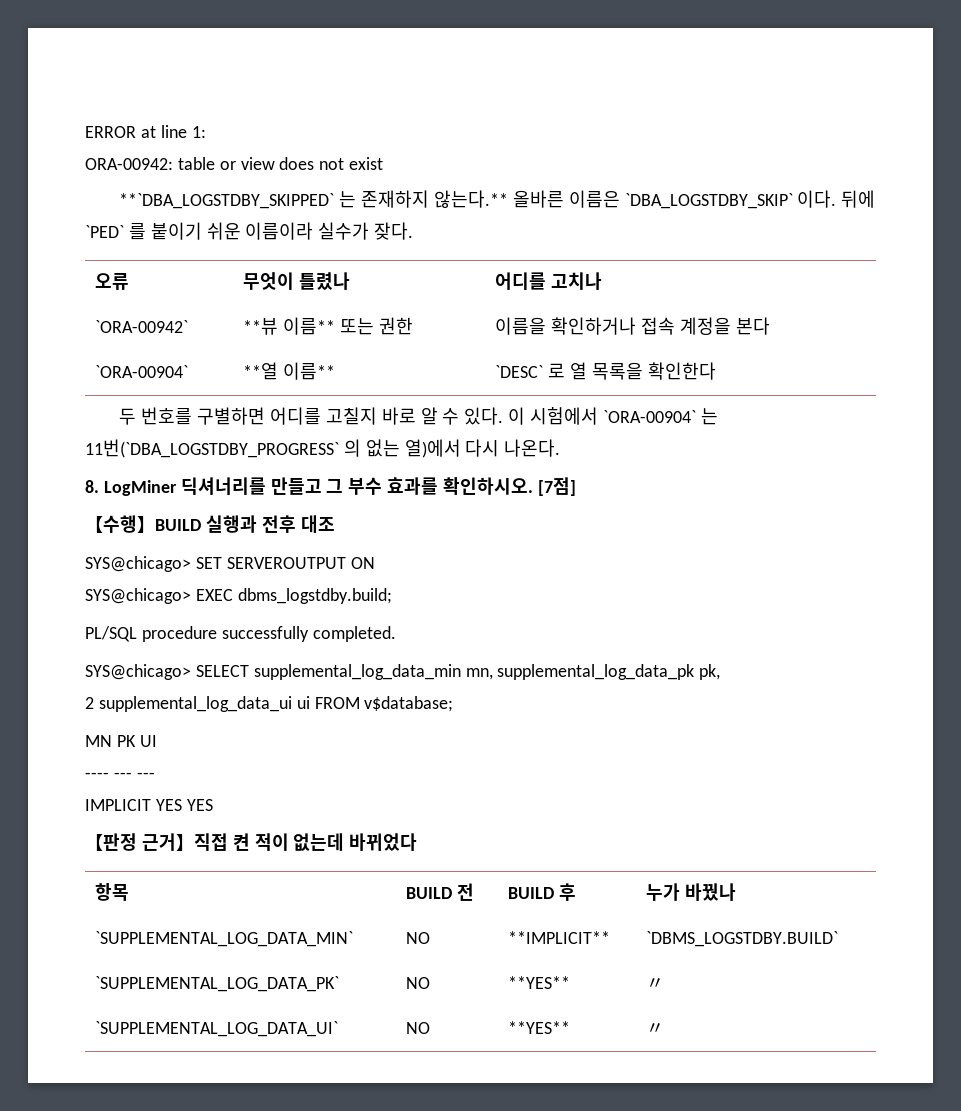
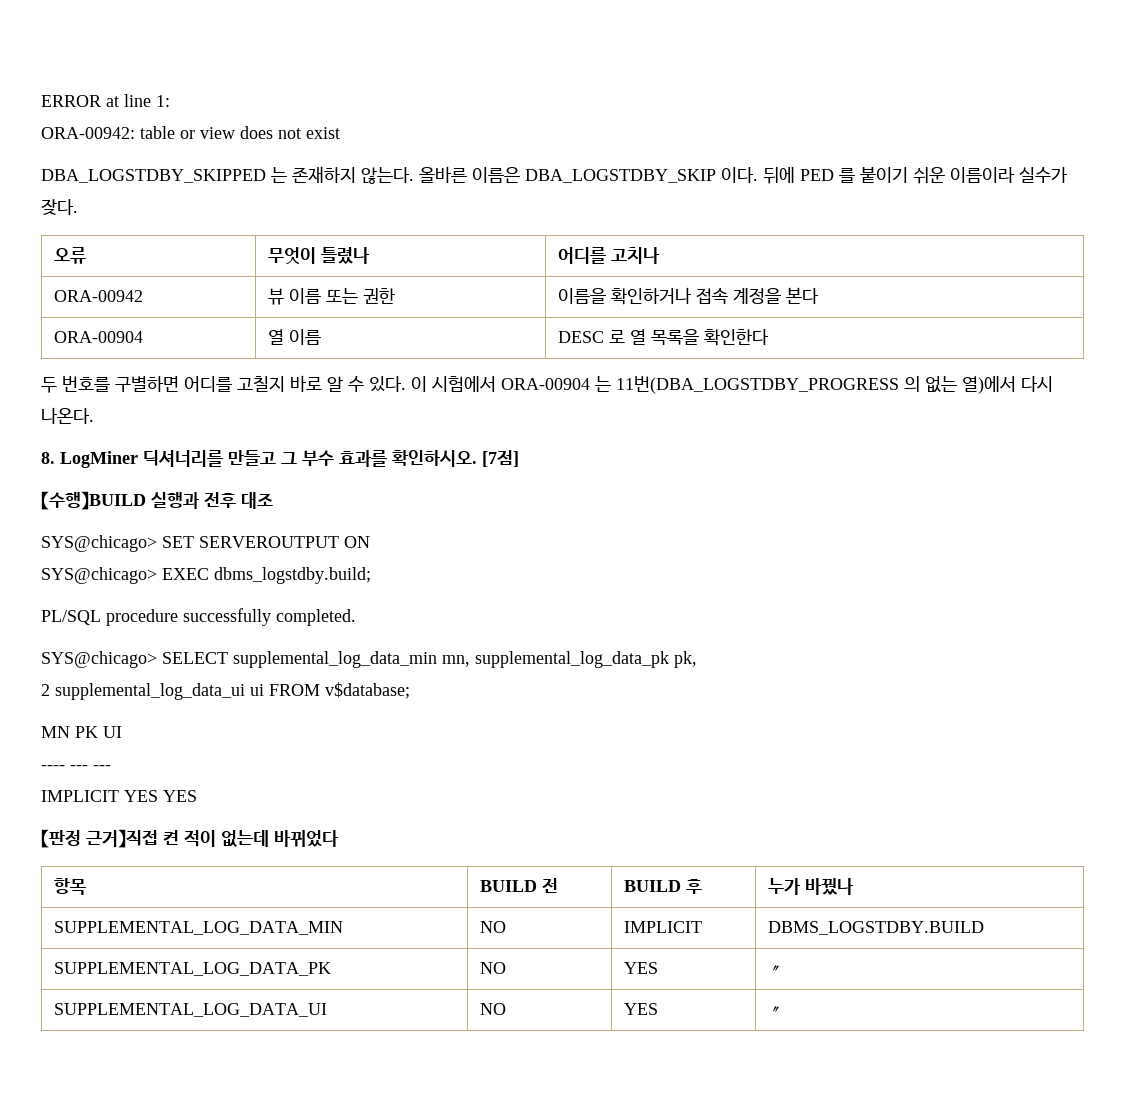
- **`DBA_LOGSTDBY_SKIPPED` 는 존재하지 않는다.** 올바른 이름은 `DBA_LOGSTDBY_SKIP` 이다.
+ DBA_LOGSTDBY_SKIPPED 는 존재하지 않는다. 올바른 이름은 DBA_LOGSTDBY_SKIP 이다.
- 뒤에 `PED` 를 붙이기 쉬운 이름이라 실수가 잦다.
+ 뒤에 PED 를 붙이기 쉬운 이름이라 실수가 잦다.
- `ORA-00942` | **뷰 이름** 또는 권한 | 이름을 확인하거나 접속 계정을 본다
+ ORA-00942 | 뷰 이름 또는 권한 | 이름을 확인하거나 접속 계정을 본다
- `ORA-00904` | **열 이름** | `DESC` 로 열 목록을 확인한다
+ ORA-00904 | 열 이름 | DESC 로 열 목록을 확인한다
- 이 시험에서 `ORA-00904` 는 11번(`DBA_LOGSTDBY_PROGRESS` 의 없는 열)에서 다시 나온다.
+ 이 시험에서 ORA-00904 는 11번(DBA_LOGSTDBY_PROGRESS 의 없는 열)에서 다시 나온다.
- `SUPPLEMENTAL_LOG_DATA_MIN` | NO | **IMPLICIT** | `DBMS_LOGSTDBY.BUILD`
- `SUPPLEMENTAL_LOG_DATA_PK` | NO | **YES** | 〃
+ SUPPLEMENTAL_LOG_DATA_MIN | NO | IMPLICIT | DBMS_LOGSTDBY.BUILD
+ SUPPLEMENTAL_LOG_DATA_PK | NO | YES | 〃
- `SUPPLEMENTAL_LOG_DATA_UI` | NO | **YES** | 〃
+ SUPPLEMENTAL_LOG_DATA_UI | NO | YES | 〃

